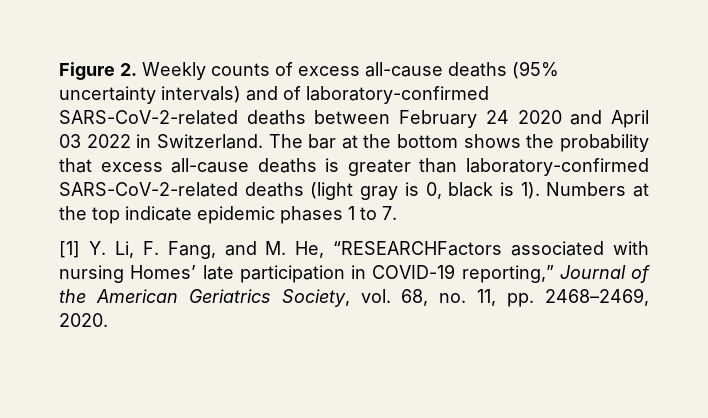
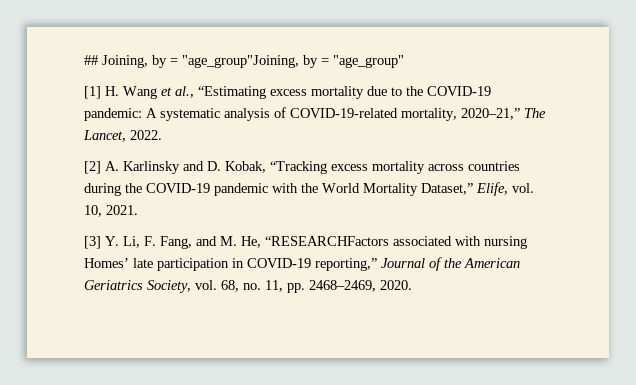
- Figure 2. Weekly counts of excess all-cause deaths (95% uncertainty intervals) and of laboratory-confirmed SARS-CoV-2-related deaths between February 24 2020 and April 03 2022 in Switzerland. The bar at the bottom shows the probability that excess all-cause deaths is greater than laboratory-confirmed SARS-CoV-2-related deaths (light gray is 0, black is 1). Numbers at the top indicate epidemic phases 1 to 7.
- [1] Y. Li, F. Fang, and M. He, “RESEARCHFactors associated with nursing Homesʼ late participation in COVID-19 reporting,” Journal of the American Geriatrics Society, vol. 68, no. 11, pp. 2468–2469, 2020.
+ ## Joining, by = "age_group"Joining, by = "age_group"
+ [1] H. Wang et al., “Estimating excess mortality due to the COVID-19 pandemic: A systematic analysis of COVID-19-related mortality, 2020–21,” The Lancet, 2022.
+ [2] A. Karlinsky and D. Kobak, “Tracking excess mortality across countries during the COVID-19 pandemic with the World Mortality Dataset,” Elife, vol. 10, 2021.
+ [3] Y. Li, F. Fang, and M. He, “RESEARCHFactors associated with nursing Homesʼ late participation in COVID-19 reporting,” Journal of the American Geriatrics Society, vol. 68, no. 11, pp. 2468–2469, 2020.

